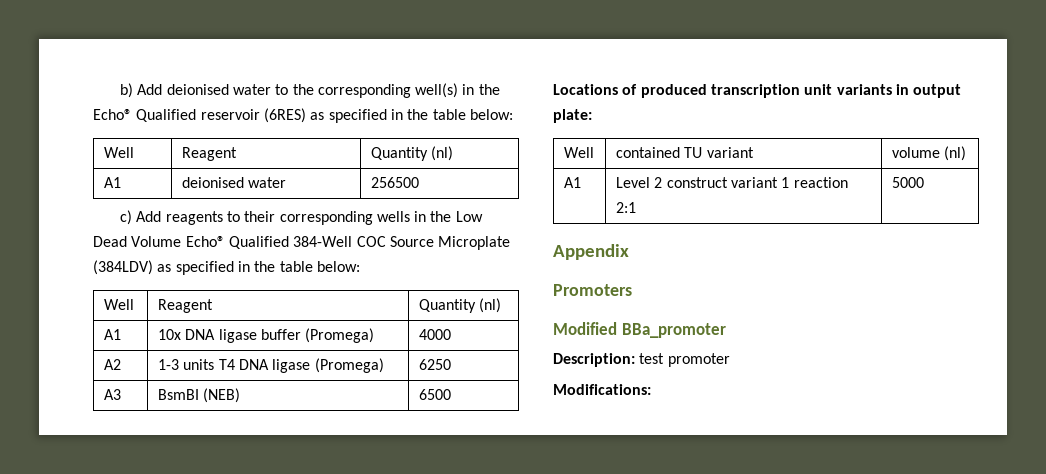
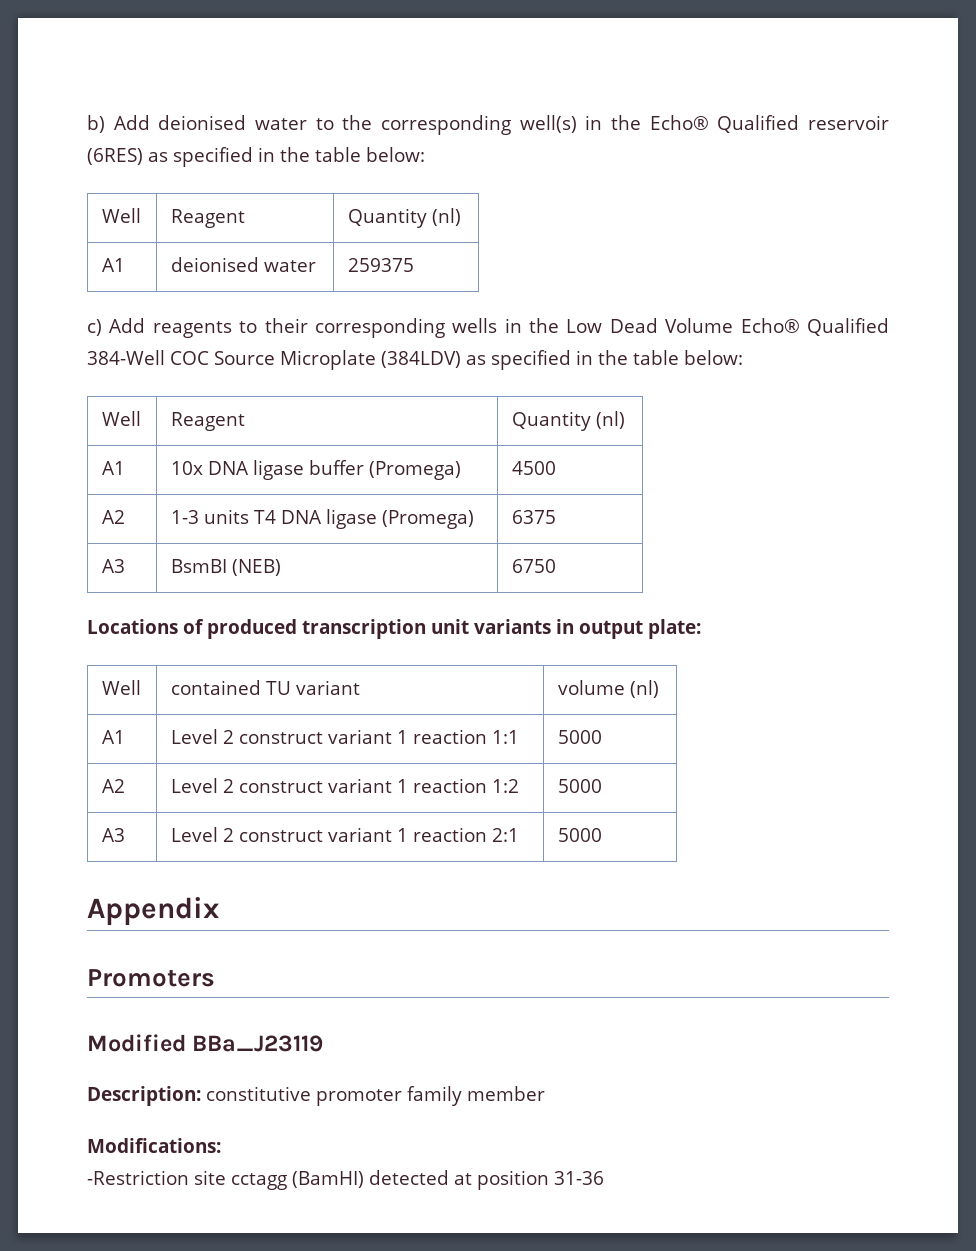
- A1 | deionised water | 256500
+ A1 | deionised water | 259375
- A1 | 10x DNA ligase buffer (Promega) | 4000
+ A1 | 10x DNA ligase buffer (Promega) | 4500
- A2 | 1-3 units T4 DNA ligase (Promega) | 6250
+ A2 | 1-3 units T4 DNA ligase (Promega) | 6375
- A3 | BsmBI (NEB) | 6500
+ A3 | BsmBI (NEB) | 6750
- A1 | Level 2 construct variant 1 reaction 2:1 | 5000
+ A1 | Level 2 construct variant 1 reaction 1:1 | 5000
+ A2 | Level 2 construct variant 1 reaction 1:2 | 5000
+ A3 | Level 2 construct variant 1 reaction 2:1 | 5000
- Modified BBa_promoter
+ Modified BBa_J23119
- Description: test promoter
+ Description: constitutive promoter family member
+ -Restriction site cctagg (BamHI) detected at position 31-36

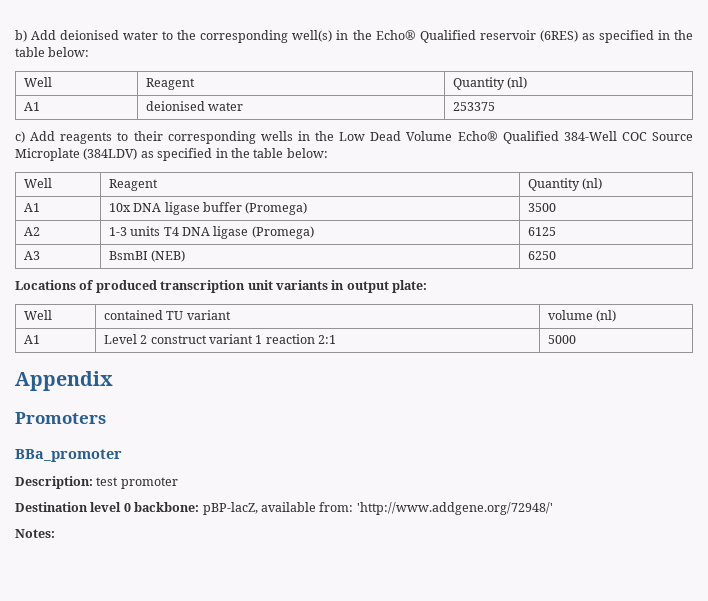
- A1 | deionised water | 259375
+ A1 | deionised water | 253375
- A1 | 10x DNA ligase buffer (Promega) | 4500
+ A1 | 10x DNA ligase buffer (Promega) | 3500
- A2 | 1-3 units T4 DNA ligase (Promega) | 6375
+ A2 | 1-3 units T4 DNA ligase (Promega) | 6125
- A3 | BsmBI (NEB) | 6750
+ A3 | BsmBI (NEB) | 6250
- A1 | Level 2 construct variant 1 reaction 1:1 | 5000
- A2 | Level 2 construct variant 1 reaction 1:2 | 5000
- A3 | Level 2 construct variant 1 reaction 2:1 | 5000
+ A1 | Level 2 construct variant 1 reaction 2:1 | 5000
- Modified BBa_J23119
+ BBa_promoter
- Description: constitutive promoter family member
- Modifications:
- -Restriction site cctagg (BamHI) detected at position 31-36
+ Description: test promoter
+ Destination level 0 backbone: pBP-lacZ, available from: 'http://www.addgene.org/72948/'
+ Notes:

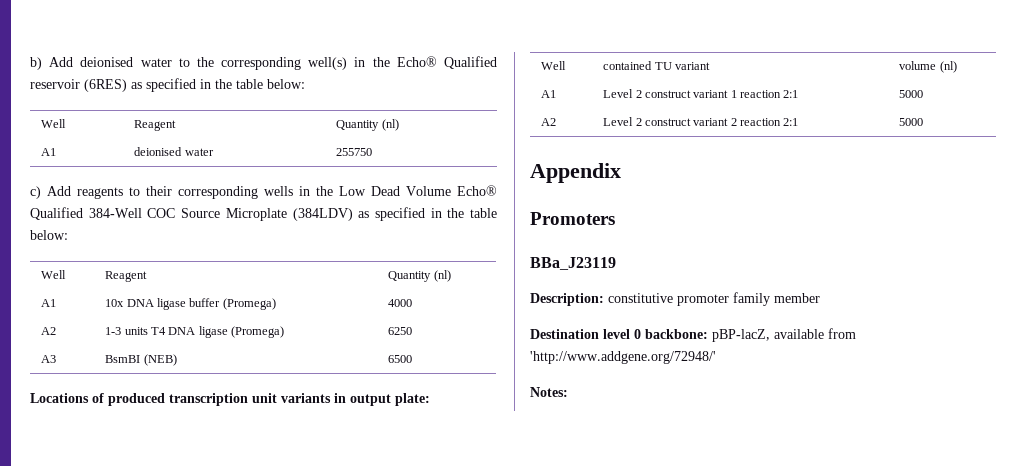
- A1 | deionised water | 253375
+ A1 | deionised water | 255750
- A1 | 10x DNA ligase buffer (Promega) | 3500
+ A1 | 10x DNA ligase buffer (Promega) | 4000
- A2 | 1-3 units T4 DNA ligase (Promega) | 6125
+ A2 | 1-3 units T4 DNA ligase (Promega) | 6250
- A3 | BsmBI (NEB) | 6250
+ A3 | BsmBI (NEB) | 6500
+ A2 | Level 2 construct variant 2 reaction 2:1 | 5000
- BBa_promoter
+ BBa_J23119
- Description: test promoter
+ Description: constitutive promoter family member
- Destination level 0 backbone: pBP-lacZ, available from: 'http://www.addgene.org/72948/'
+ Destination level 0 backbone: pBP-lacZ, available from 'http://www.addgene.org/72948/'

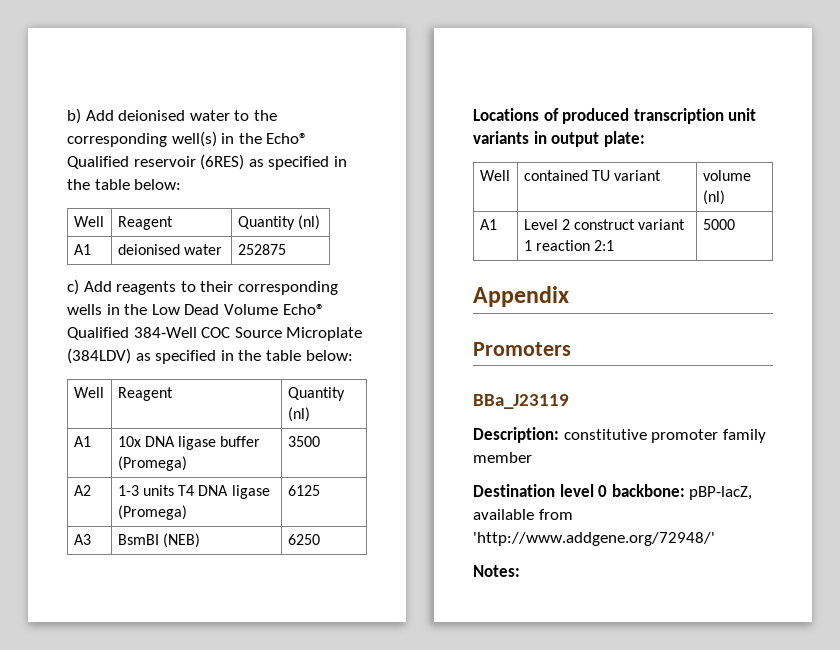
- A1 | deionised water | 255750
+ A1 | deionised water | 252875
- A1 | 10x DNA ligase buffer (Promega) | 4000
+ A1 | 10x DNA ligase buffer (Promega) | 3500
- A2 | 1-3 units T4 DNA ligase (Promega) | 6250
+ A2 | 1-3 units T4 DNA ligase (Promega) | 6125
- A3 | BsmBI (NEB) | 6500
+ A3 | BsmBI (NEB) | 6250
- A2 | Level 2 construct variant 2 reaction 2:1 | 5000

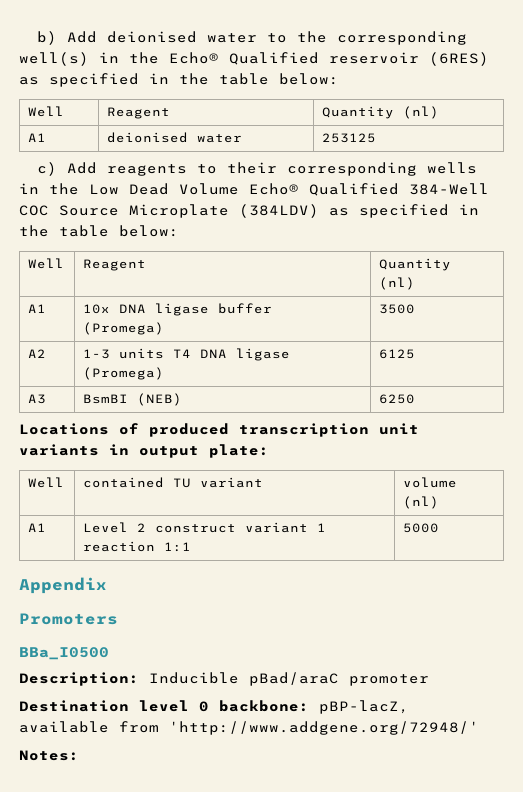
- A1 | deionised water | 252875
+ A1 | deionised water | 253125
- A1 | Level 2 construct variant 1 reaction 2:1 | 5000
+ A1 | Level 2 construct variant 1 reaction 1:1 | 5000
- BBa_J23119
+ BBa_I0500
- Description: constitutive promoter family member
+ Description: Inducible pBad/araC promoter

